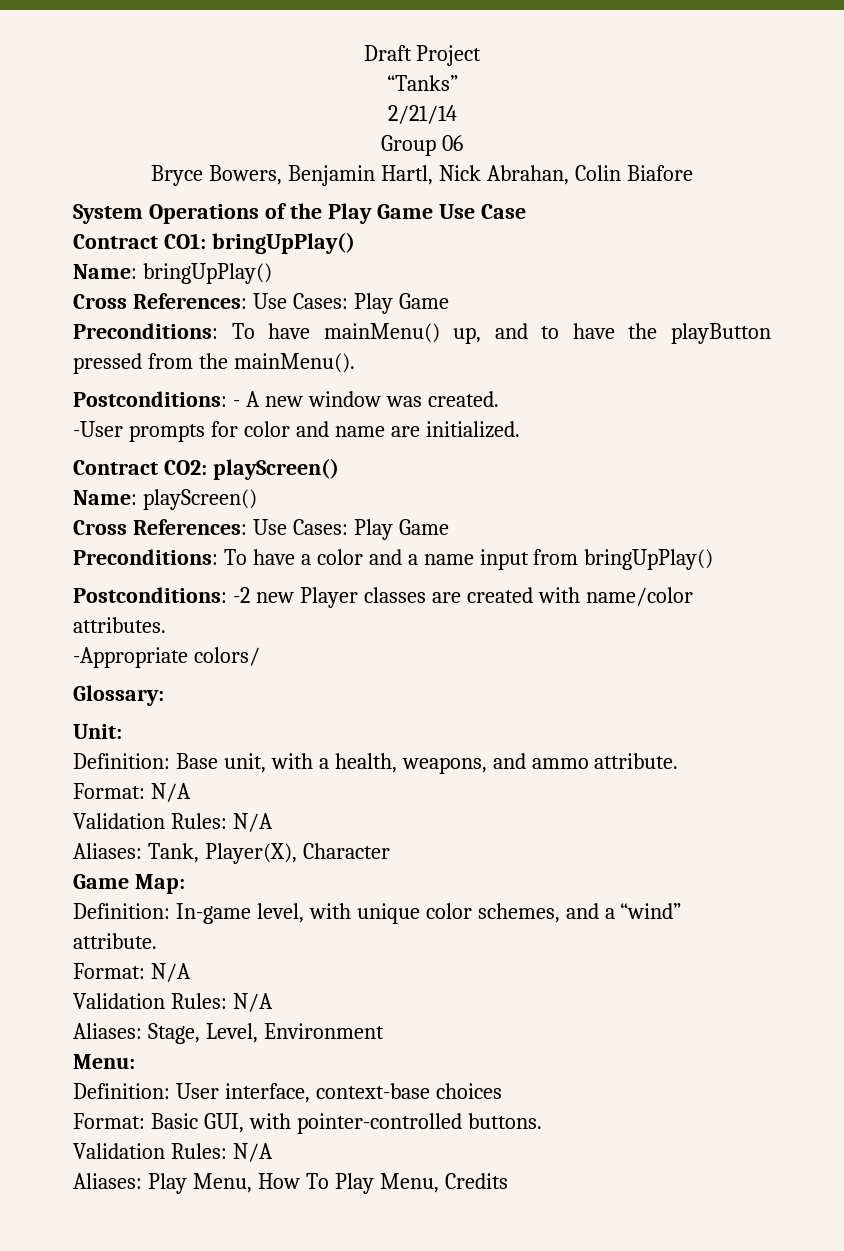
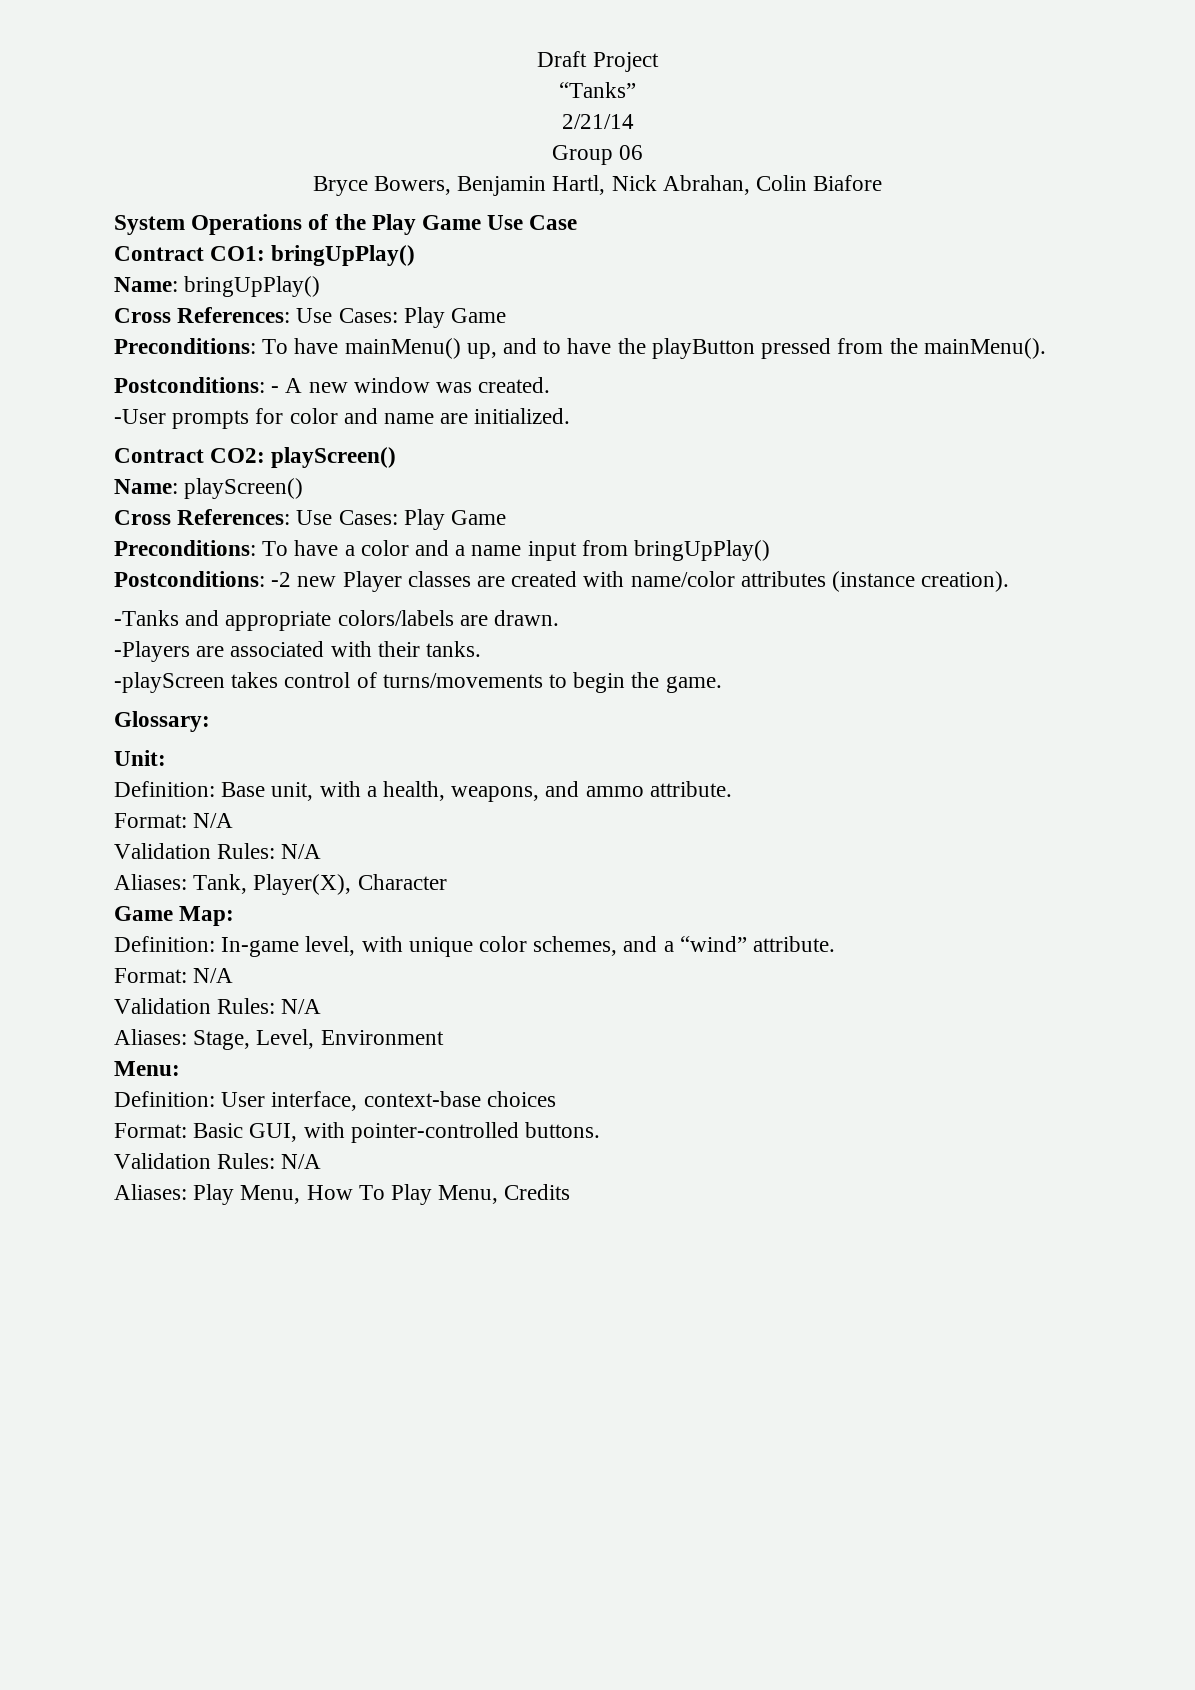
- Postconditions: -2 new Player classes are created with name/color attributes.
- -Appropriate colors/
+ Postconditions: -2 new Player classes are created with name/color attributes (instance creation).
+ -Tanks and appropriate colors/labels are drawn.
+ -Players are associated with their tanks.
+ -playScreen takes control of turns/movements to begin the game.

